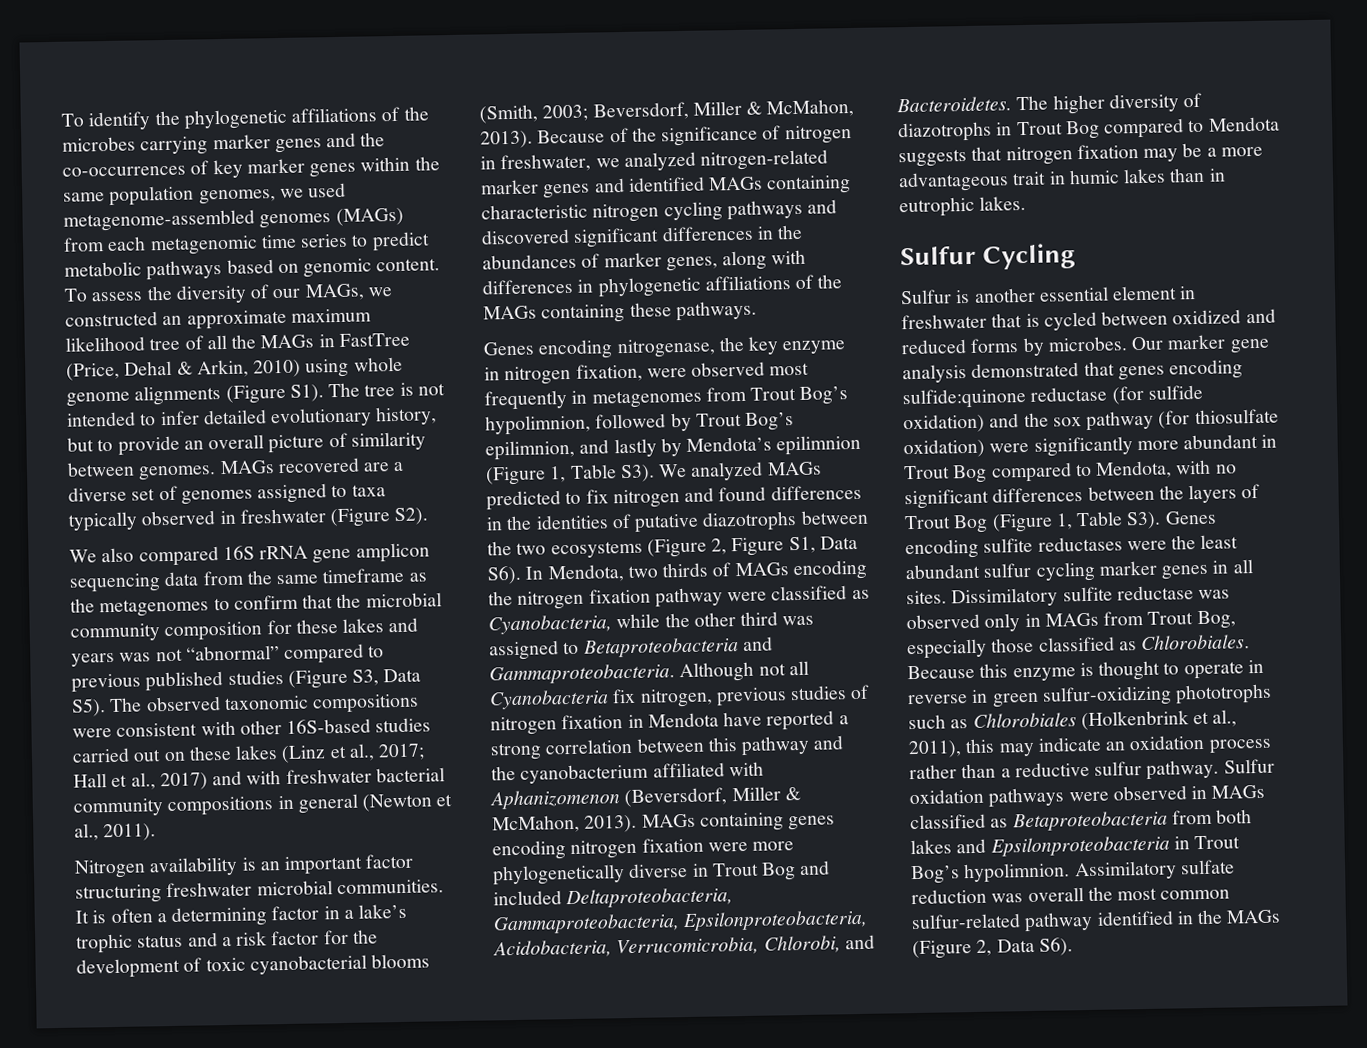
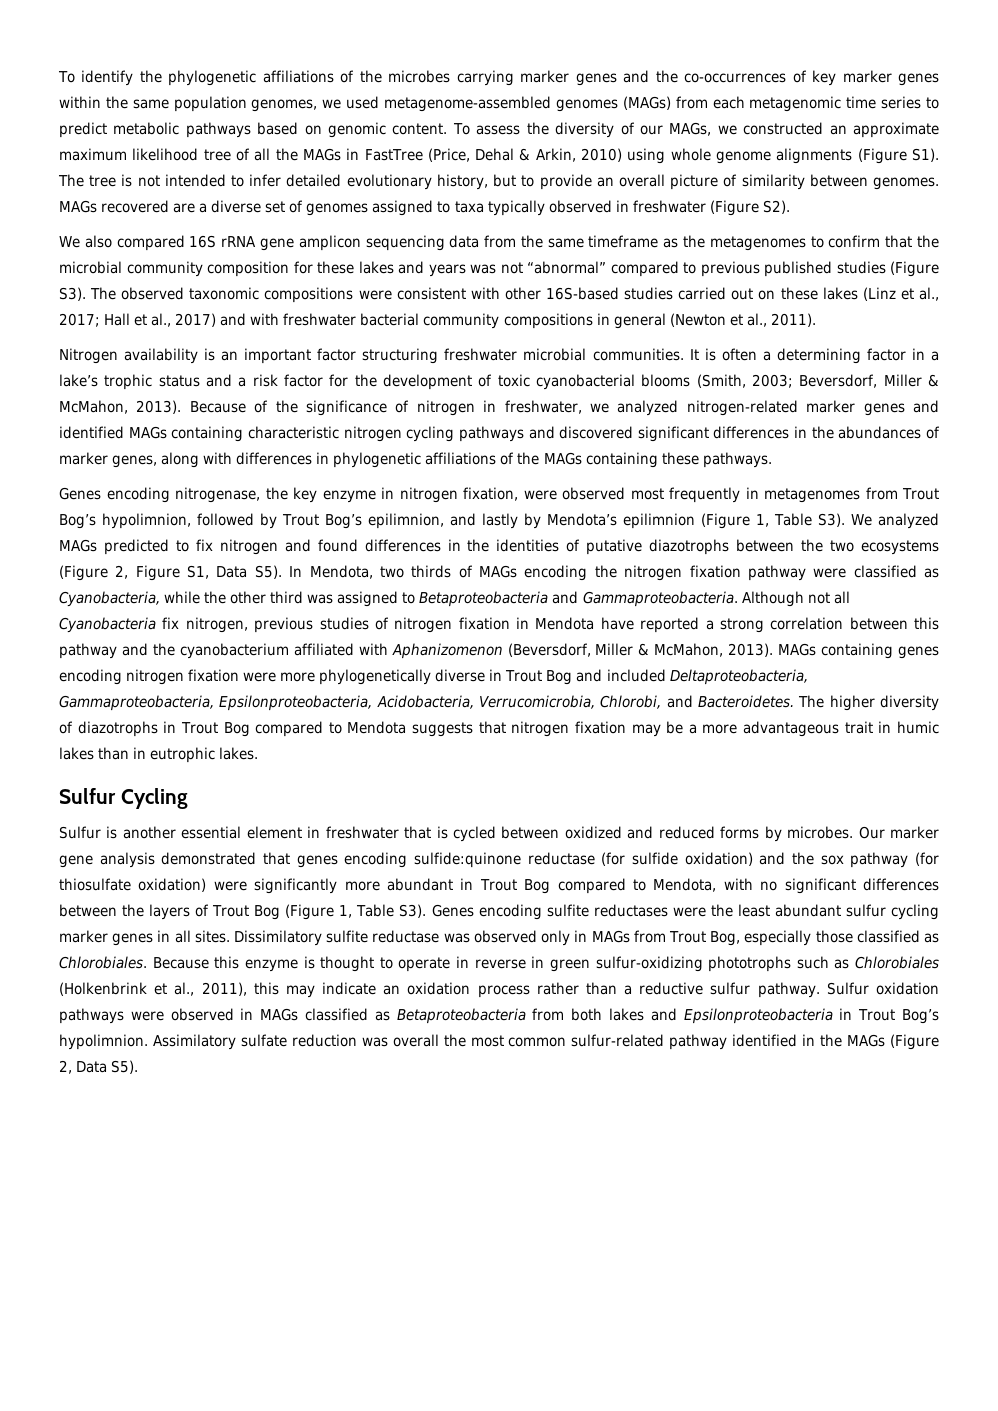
- We also compared 16S rRNA gene amplicon sequencing data from the same timeframe as the metagenomes to confirm that the microbial community composition for these lakes and years was not “abnormal” compared to previous published studies (Figure S3, Data S5). The observed taxonomic compositions were consistent with other 16S-based studies carried out on these lakes (Linz et al., 2017;
+ We also compared 16S rRNA gene amplicon sequencing data from the same timeframe as the metagenomes to confirm that the microbial community composition for these lakes and years was not “abnormal” compared to previous published studies (Figure S3). The observed taxonomic compositions were consistent with other 16S-based studies carried out on these lakes (Linz et al., 2017;
- Genes encoding nitrogenase, the key enzyme in nitrogen fixation, were observed most frequently in metagenomes from Trout Bog’s hypolimnion, followed by Trout Bog’s epilimnion, and lastly by Mendota’s epilimnion (Figure 1, Table S3). We analyzed MAGs predicted to fix nitrogen and found differences in the identities of putative diazotrophs between the two ecosystems (Figure 2, Figure S1, Data S6). In Mendota, two thirds of MAGs encoding the nitrogen fixation pathway were classified as Cyanobacteria, while the other third was assigned to Betaproteobacteria and Gammaproteobacteria.
+ Genes encoding nitrogenase, the key enzyme in nitrogen fixation, were observed most frequently in metagenomes from Trout Bog’s hypolimnion, followed by Trout Bog’s epilimnion, and lastly by Mendota’s epilimnion (Figure 1, Table S3). We analyzed MAGs predicted to fix nitrogen and found differences in the identities of putative diazotrophs between the two ecosystems (Figure 2, Figure S1, Data S5). In Mendota, two thirds of MAGs encoding the nitrogen fixation pathway were classified as Cyanobacteria, while the other third was assigned to Betaproteobacteria and Gammaproteobacteria.
- Assimilatory sulfate reduction was overall the most common sulfur-related pathway identified in the MAGs (Figure 2, Data S6).
+ Assimilatory sulfate reduction was overall the most common sulfur-related pathway identified in the MAGs (Figure 2, Data S5).

